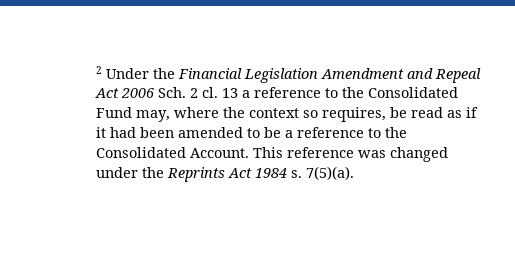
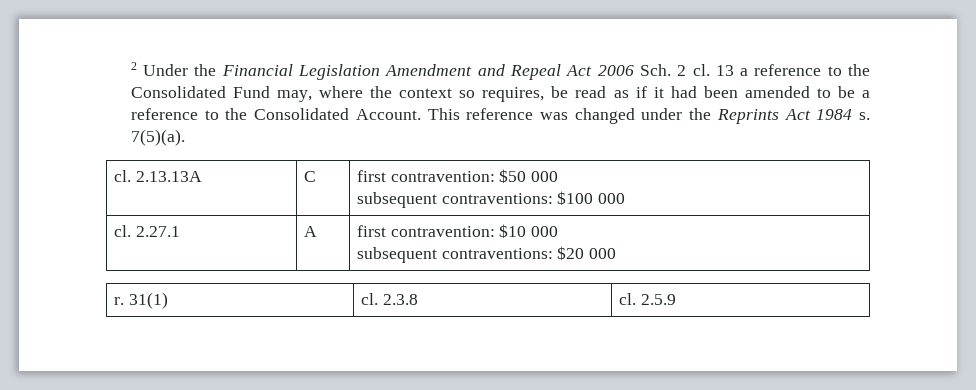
+ cl. 2.13.13A | C | first contravention: $50 000
+ subsequent contraventions: $100 000
+ cl. 2.27.1 | A | first contravention: $10 000
+ subsequent contraventions: $20 000
+ r. 31(1) | cl. 2.3.8 | cl. 2.5.9

